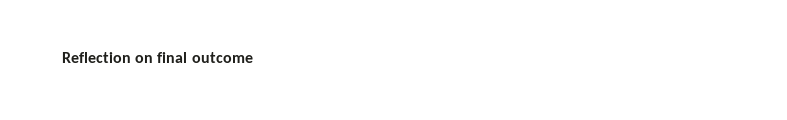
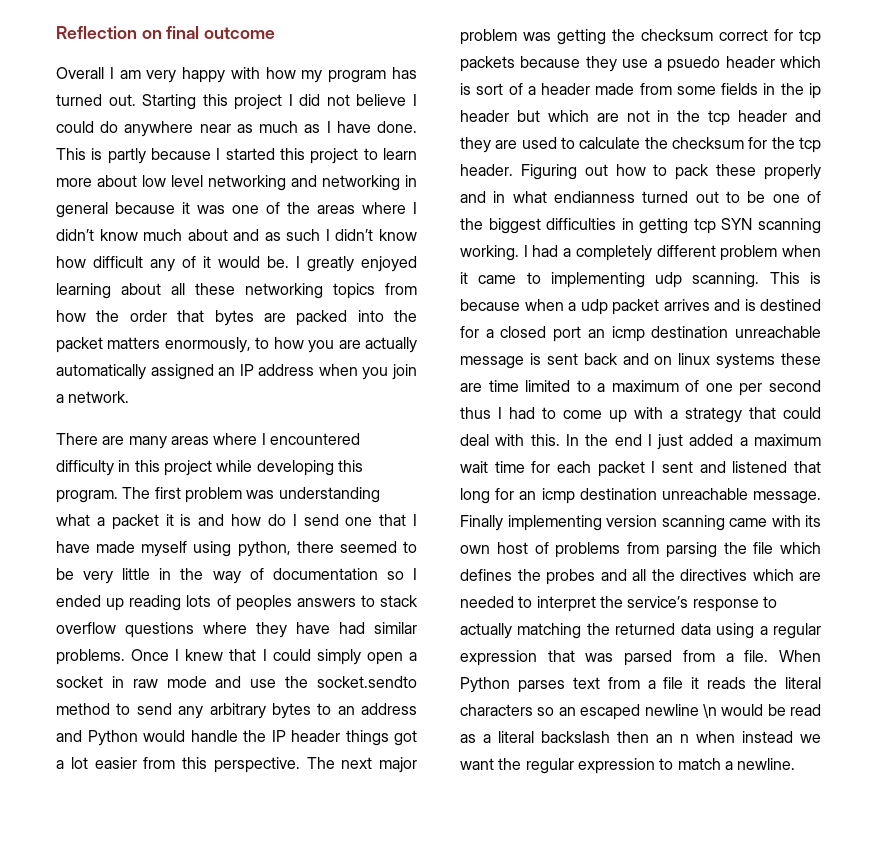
+ Overall I am very happy with how my program has turned out. Starting this project I did not believe I could do anywhere near as much as I have done. This is partly because I started this project to learn more about low level networking and networking in general because it was one of the areas where I didn’t know much about and as such I didn’t know how difficult any of it would be. I greatly enjoyed learning about all these networking topics from how the order that bytes are packed into the packet matters enormously, to how you are actually automatically assigned an IP address when you join a network.
+ There are many areas where I encountered difficulty in this project while developing this program. The first problem was understanding what a packet it is and how do I send one that I have made myself using python, there seemed to be very little in the way of documentation so I ended up reading lots of peoples answers to stack overflow questions where they have had similar problems. Once I knew that I could simply open a socket in raw mode and use the socket.sendto method to send any arbitrary bytes to an address and Python would handle the IP header things got a lot easier from this perspective. The next major problem was getting the checksum correct for tcp packets because they use a psuedo header which is sort of a header made from some fields in the ip header but which are not in the tcp header and they are used to calculate the checksum for the tcp header. Figuring out how to pack these properly and in what endianness turned out to be one of the biggest difficulties in getting tcp SYN scanning working. I had a completely different problem when it came to implementing udp scanning. This is because when a udp packet arrives and is destined for a closed port an icmp destination unreachable message is sent back and on linux systems these are time limited to a maximum of one per second thus I had to come up with a strategy that could deal with this. In the end I just added a maximum wait time for each packet I sent and listened that long for an icmp destination unreachable message. Finally implementing version scanning came with its own host of problems from parsing the file which defines the probes and all the directives which are needed to interpret the service’s response to actually matching the returned data using a regular expression that was parsed from a file. When Python parses text from a file it reads the literal characters so an escaped newline \n would be read as a literal backslash then an n when instead we want the regular expression to match a newline.

